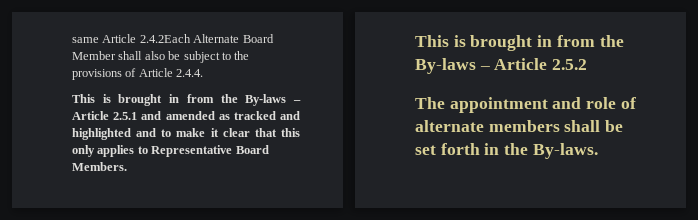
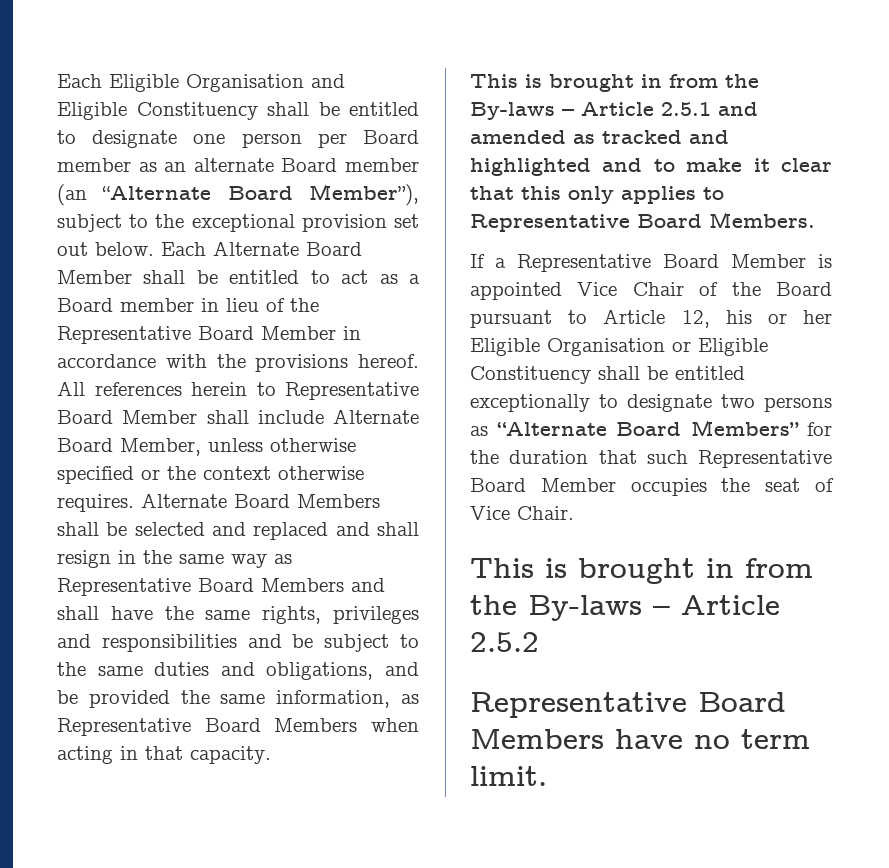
- same Article 2.4.2Each Alternate Board Member shall also be subject to the provisions of Article 2.4.4.
+ Each Eligible Organisation and Eligible Constituency shall be entitled to designate one person per Board member as an alternate Board member (an “Alternate Board Member”), subject to the exceptional provision set out below. Each Alternate Board Member shall be entitled to act as a Board member in lieu of the Representative Board Member in accordance with the provisions hereof. All references herein to Representative Board Member shall include Alternate Board Member, unless otherwise specified or the context otherwise requires. Alternate Board Members shall be selected and replaced and shall resign in the same way as Representative Board Members and shall have the same rights, privileges and responsibilities and be subject to the same duties and obligations, and be provided the same information, as Representative Board Members when acting in that capacity.
+ If a Representative Board Member is appointed Vice Chair of the Board pursuant to Article 12, his or her Eligible Organisation or Eligible Constituency shall be entitled exceptionally to designate two persons as “Alternate Board Members” for the duration that such Representative Board Member occupies the seat of Vice Chair.
- The appointment and role of alternate members shall be set forth in the By-laws.
+ Representative Board Members have no term limit.

